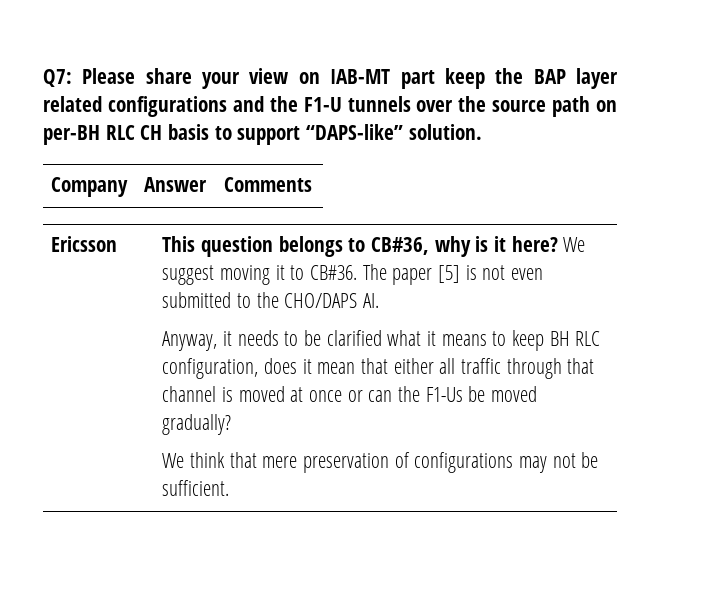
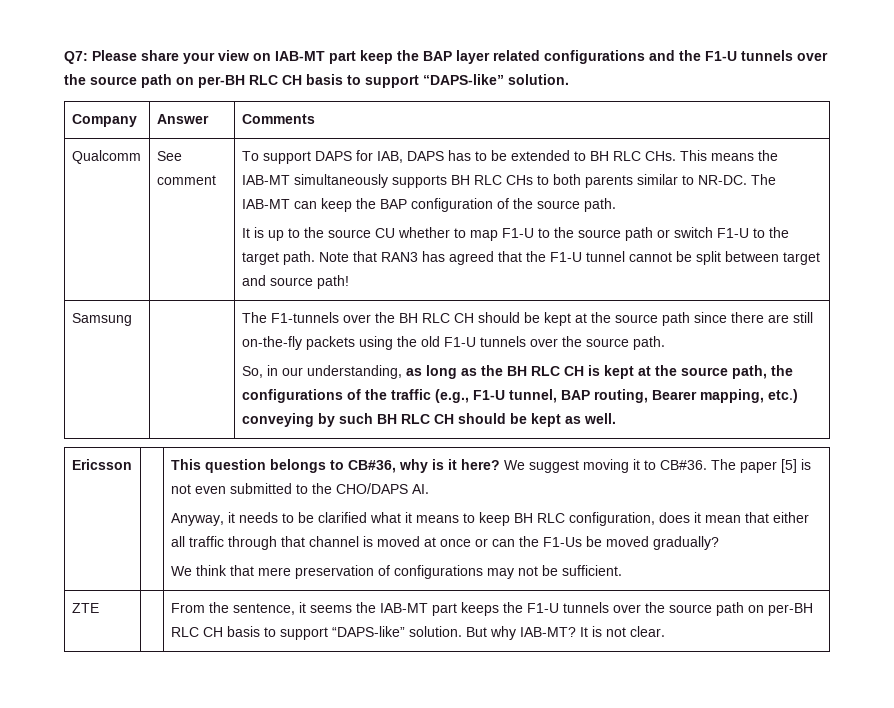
+ Qualcomm | See comment | To support DAPS for IAB, DAPS has to be extended to BH RLC CHs. This means the IAB-MT simultaneously supports BH RLC CHs to both parents similar to NR-DC. The IAB-MT can keep the BAP configuration of the source path.
+ It is up to the source CU whether to map F1-U to the source path or switch F1-U to the target path. Note that RAN3 has agreed that the F1-U tunnel cannot be split between target and source path!
+ Samsung | | The F1-tunnels over the BH RLC CH should be kept at the source path since there are still on-the-fly packets using the old F1-U tunnels over the source path.
+ So, in our understanding, as long as the BH RLC CH is kept at the source path, the configurations of the traffic (e.g., F1-U tunnel, BAP routing, Bearer mapping, etc.) conveying by such BH RLC CH should be kept as well.
+ ZTE | | From the sentence, it seems the IAB-MT part keeps the F1-U tunnels over the source path on per-BH RLC CH basis to support “DAPS-like” solution. But why IAB-MT? It is not clear.

